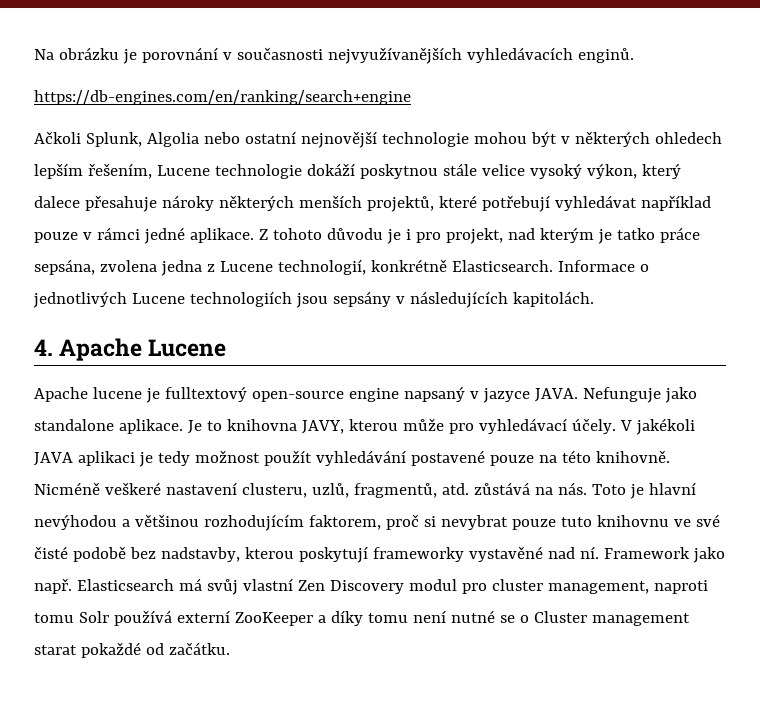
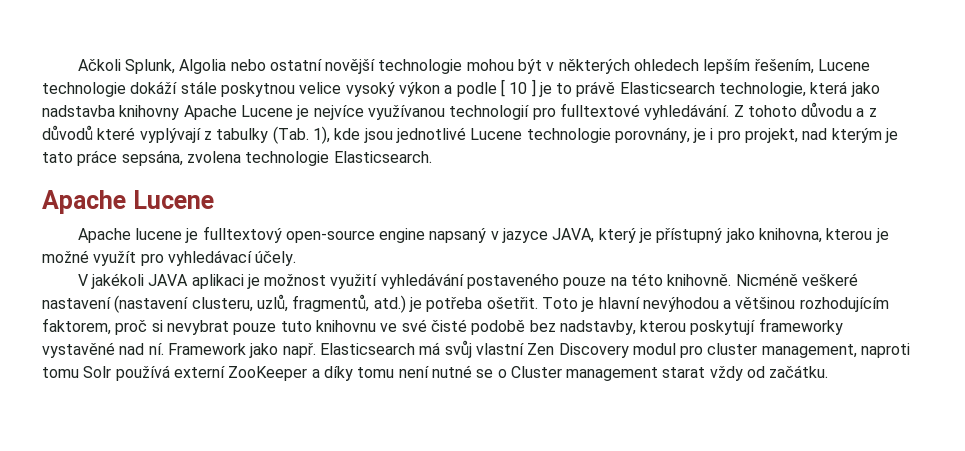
- Na obrázku je porovnání v současnosti nejvyužívanějších vyhledávacích enginů.
- https://db-engines.com/en/ranking/search+engine
- Ačkoli Splunk, Algolia nebo ostatní nejnovější technologie mohou být v některých ohledech lepším řešením, Lucene technologie dokáží poskytnou stále velice vysoký výkon, který dalece přesahuje nároky některých menších projektů, které potřebují vyhledávat například pouze v rámci jedné aplikace. Z tohoto důvodu je i pro projekt, nad kterým je tatko práce sepsána, zvolena jedna z Lucene technologií, konkrétně Elasticsearch. Informace o jednotlivých Lucene technologiích jsou sepsány v následujících kapitolách.
- 4. Apache Lucene
+ Ačkoli Splunk, Algolia nebo ostatní novější technologie mohou být v některých ohledech lepším řešením, Lucene technologie dokáží stále poskytnou velice vysoký výkon a podle [ 10 ] je to právě Elasticsearch technologie, která jako nadstavba knihovny Apache Lucene je nejvíce využívanou technologií pro fulltextové vyhledávání. Z tohoto důvodu a z důvodů které vyplývají z tabulky (Tab. 1), kde jsou jednotlivé Lucene technologie porovnány, je i pro projekt, nad kterým je tato práce sepsána, zvolena technologie Elasticsearch.
+ Apache Lucene
- Apache lucene je fulltextový open-source engine napsaný v jazyce JAVA. Nefunguje jako standalone aplikace. Je to knihovna JAVY, kterou může pro vyhledávací účely. V jakékoli JAVA aplikaci je tedy možnost použít vyhledávání postavené pouze na této knihovně.
+ Apache lucene je fulltextový open-source engine napsaný v jazyce JAVA, který je přístupný jako knihovna, kterou je možné využít pro vyhledávací účely.
+ V jakékoli JAVA aplikaci je možnost využití vyhledávání postaveného pouze na této knihovně.
- Nicméně veškeré nastavení clusteru, uzlů, fragmentů, atd. zůstává na nás.
+ Nicméně veškeré nastavení (nastavení clusteru, uzlů, fragmentů, atd.) je potřeba ošetřit.
- Elasticsearch má svůj vlastní Zen Discovery modul pro cluster management, naproti tomu Solr používá externí ZooKeeper a díky tomu není nutné se o Cluster management starat pokaždé od začátku.
+ Elasticsearch má svůj vlastní Zen Discovery modul pro cluster management, naproti tomu Solr používá externí ZooKeeper a díky tomu není nutné se o Cluster management starat vždy od začátku.

